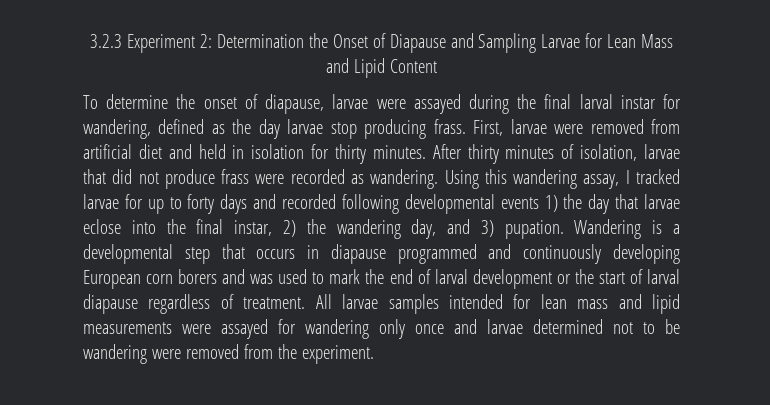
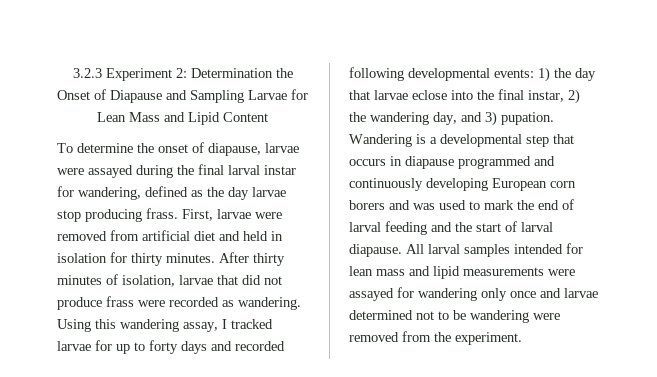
- Using this wandering assay, I tracked larvae for up to forty days and recorded following developmental events 1) the day that larvae eclose into the final instar, 2) the wandering day, and 3) pupation.
+ Using this wandering assay, I tracked larvae for up to forty days and recorded following developmental events: 1) the day that larvae eclose into the final instar, 2) the wandering day, and 3) pupation.
- Wandering is a developmental step that occurs in diapause programmed and continuously developing European corn borers and was used to mark the end of larval development or the start of larval diapause regardless of treatment. All larvae samples intended for lean mass and lipid measurements were assayed for wandering only once and larvae determined not to be wandering were removed from the experiment.
+ Wandering is a developmental step that occurs in diapause programmed and continuously developing European corn borers and was used to mark the end of larval feeding and the start of larval diapause. All larval samples intended for lean mass and lipid measurements were assayed for wandering only once and larvae determined not to be wandering were removed from the experiment.

